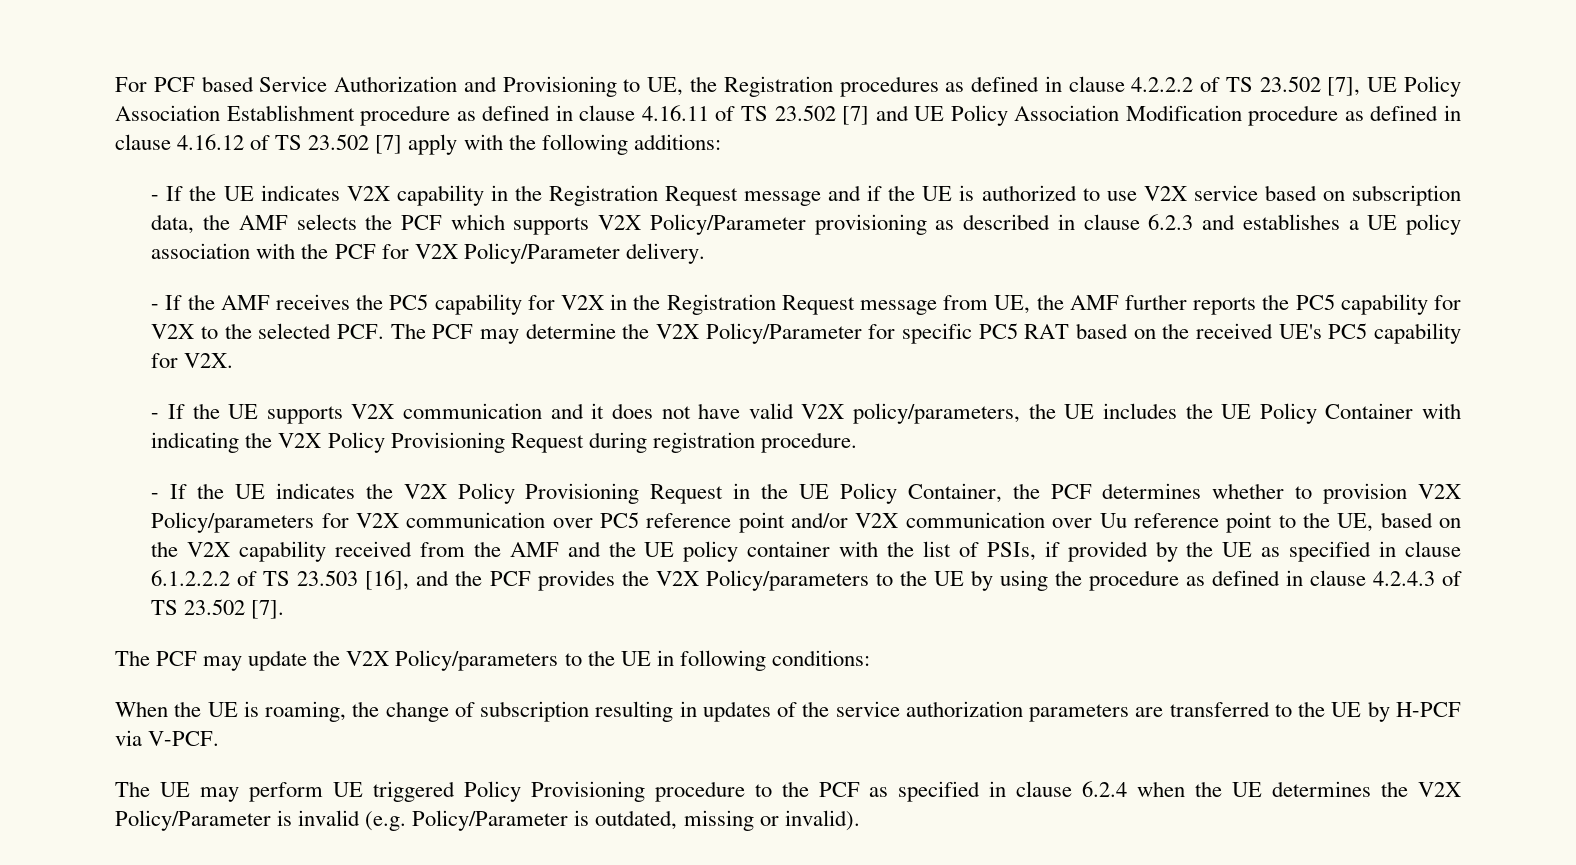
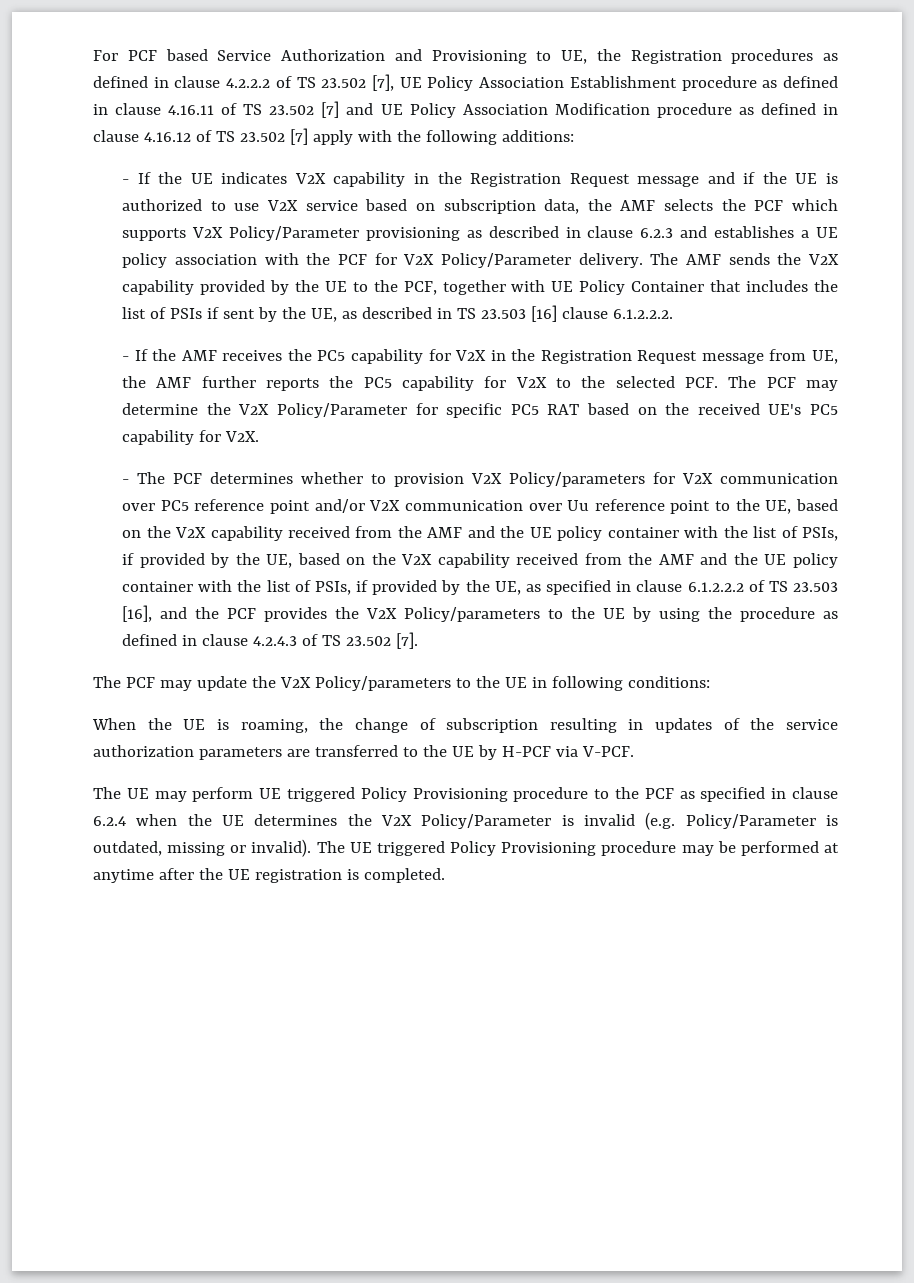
+ The AMF sends the V2X capability provided by the UE to the PCF, together with UE Policy Container that includes the list of PSIs if sent by the UE, as described in TS 23.503 [16] clause 6.1.2.2.2.
- - If the UE supports V2X communication and it does not have valid V2X policy/parameters, the UE includes the UE Policy Container with indicating the V2X Policy Provisioning Request during registration procedure.
- - If the UE indicates the V2X Policy Provisioning Request in the UE Policy Container, the PCF determines whether to provision V2X Policy/parameters for V2X communication over PC5 reference point and/or V2X communication over Uu reference point to the UE, based on the V2X capability received from the AMF and the UE policy container with the list of PSIs, if provided by the UE as specified in clause 6.1.2.2.2 of TS 23.503 [16], and the PCF provides the V2X Policy/parameters to the UE by using the procedure as defined in clause 4.2.4.3 of TS 23.502 [7].
+ - The PCF determines whether to provision V2X Policy/parameters for V2X communication over PC5 reference point and/or V2X communication over Uu reference point to the UE, based on the V2X capability received from the AMF and the UE policy container with the list of PSIs, if provided by the UE, based on the V2X capability received from the AMF and the UE policy container with the list of PSIs, if provided by the UE, as specified in clause 6.1.2.2.2 of TS 23.503 [16], and the PCF provides the V2X Policy/parameters to the UE by using the procedure as defined in clause 4.2.4.3 of TS 23.502 [7].
+ The UE triggered Policy Provisioning procedure may be performed at anytime after the UE registration is completed.

